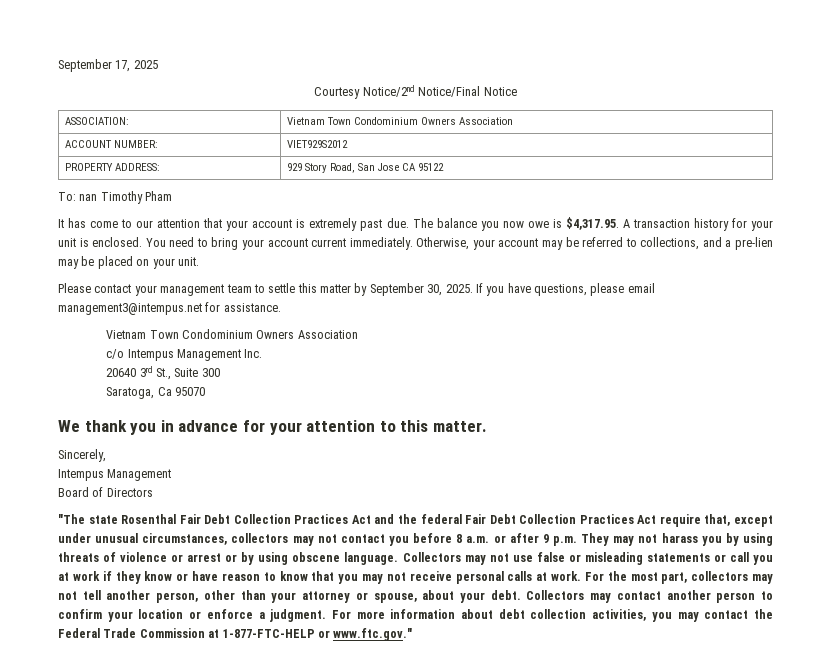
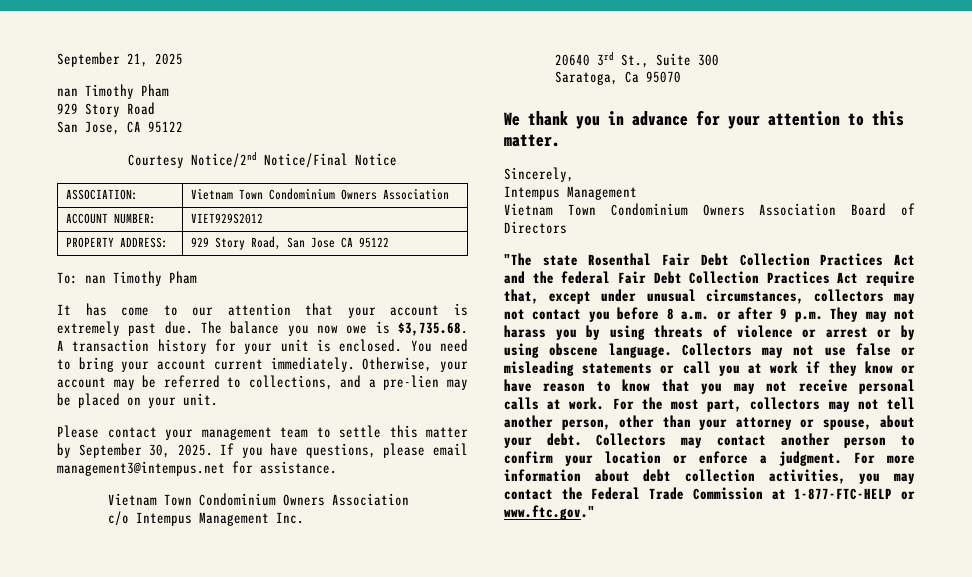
- September 17, 2025
+ September 21, 2025
+ nan Timothy Pham
+ 929 Story Road
+ San Jose, CA 95122
- The balance you now owe is $4,317.95. A transaction history for your unit is enclosed.
+ The balance you now owe is $3,735.68. A transaction history for your unit is enclosed.
- Board of Directors
+ Vietnam Town Condominium Owners Association Board of Directors

